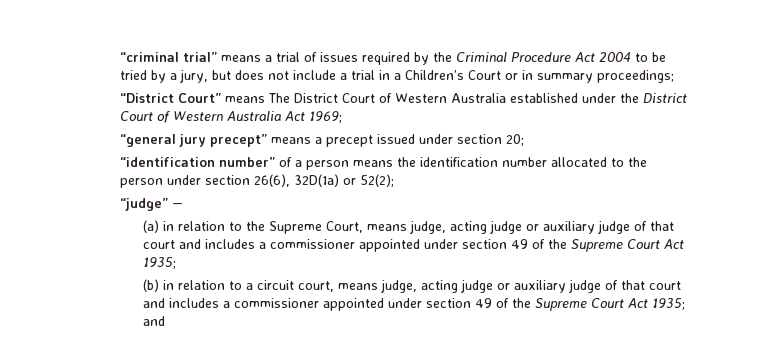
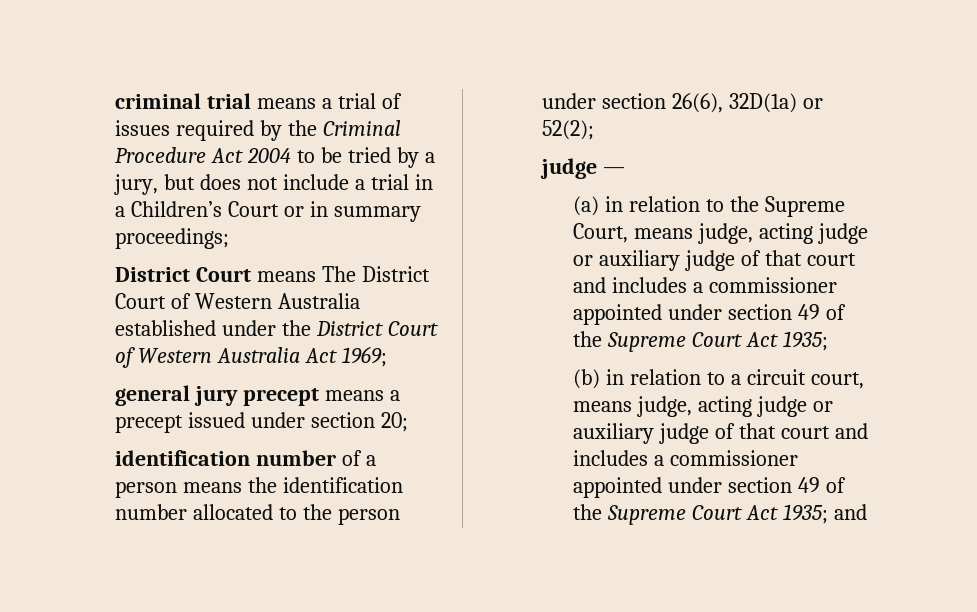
- “criminal trial” means a trial of issues required by the Criminal Procedure Act 2004 to be tried by a jury, but does not include a trial in a Children’s Court or in summary proceedings;
+ criminal trial means a trial of issues required by the Criminal Procedure Act 2004 to be tried by a jury, but does not include a trial in a Children’s Court or in summary proceedings;
- “District Court” means The District Court of Western Australia established under the District Court of Western Australia Act 1969;
+ District Court means The District Court of Western Australia established under the District Court of Western Australia Act 1969;
- “general jury precept” means a precept issued under section 20;
+ general jury precept means a precept issued under section 20;
- “identification number” of a person means the identification number allocated to the person under section 26(6), 32D(1a) or 52(2);
+ identification number of a person means the identification number allocated to the person under section 26(6), 32D(1a) or 52(2);
- “judge” —
+ judge —

